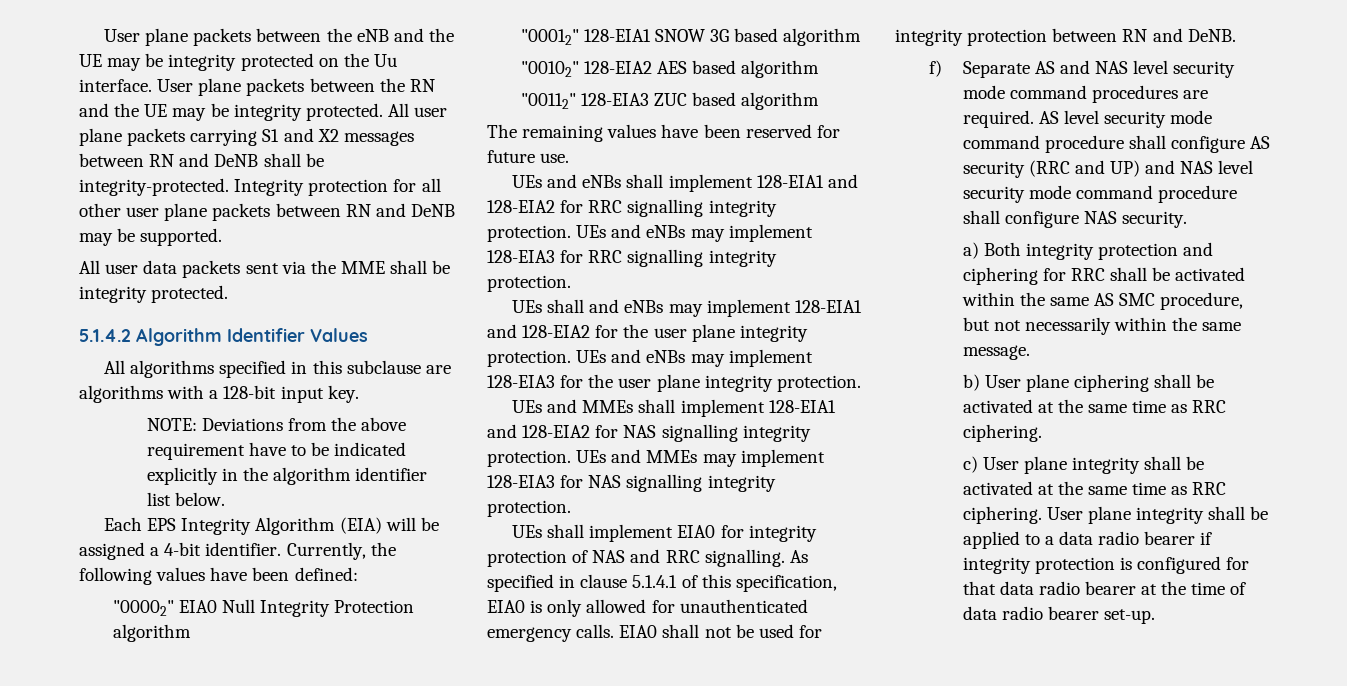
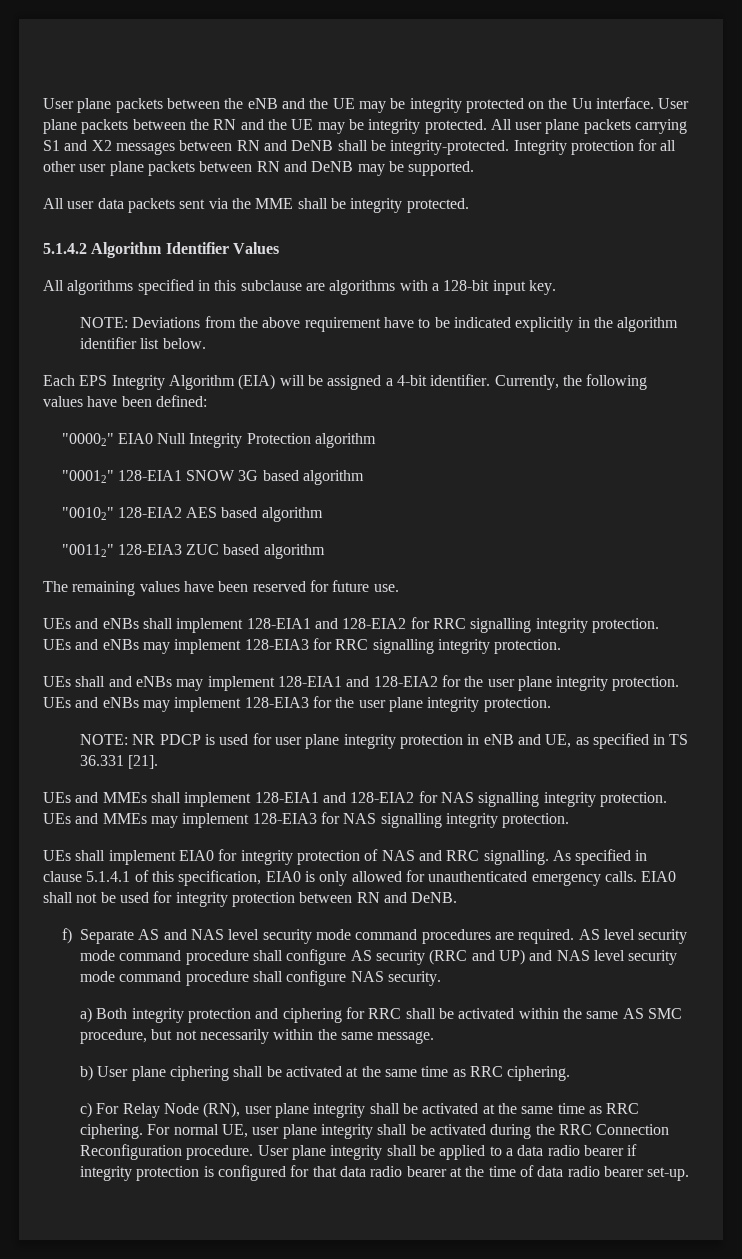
+ NOTE: NR PDCP is used for user plane integrity protection in eNB and UE, as specified in TS 36.331 [21].
- c) User plane integrity shall be activated at the same time as RRC ciphering.
+ c) For Relay Node (RN), user plane integrity shall be activated at the same time as RRC ciphering.
+ For normal UE, user plane integrity shall be activated during the RRC Connection Reconfiguration procedure.

